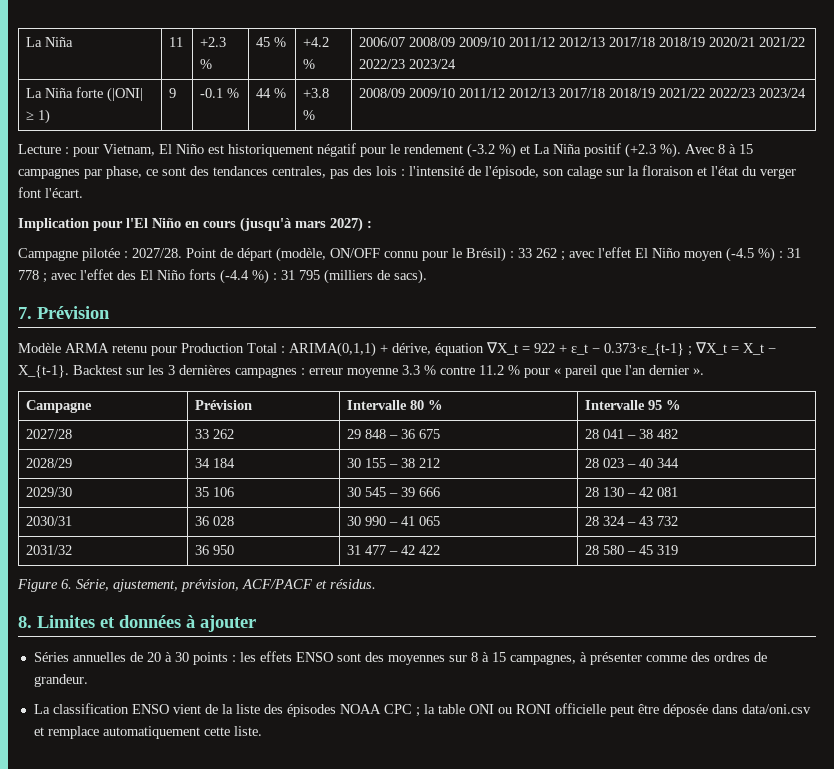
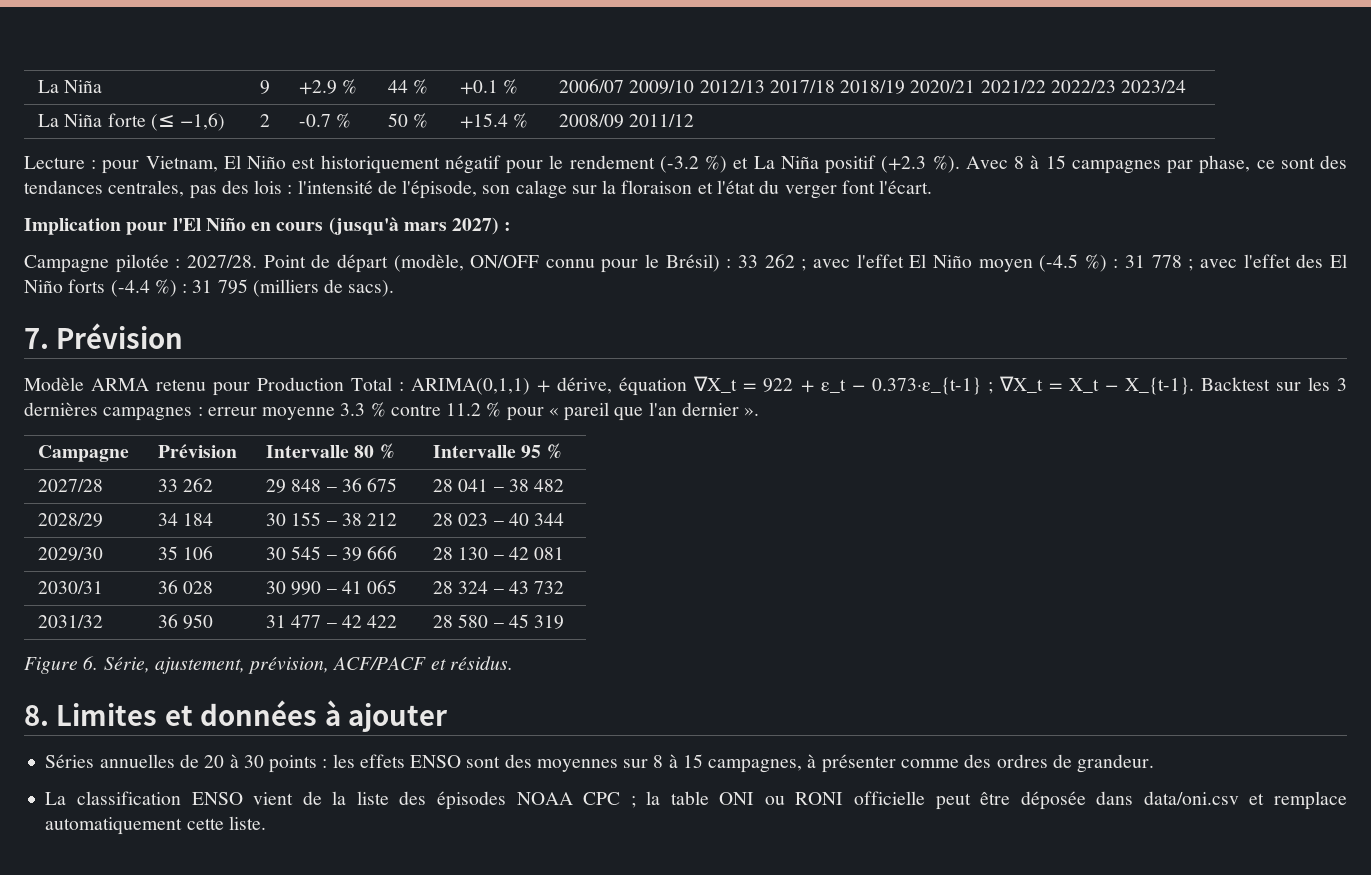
- La Niña | 11 | +2.3 % | 45 % | +4.2 % | 2006/07 2008/09 2009/10 2011/12 2012/13 2017/18 2018/19 2020/21 2021/22 2022/23 2023/24
+ La Niña | 9 | +2.9 % | 44 % | +0.1 % | 2006/07 2009/10 2012/13 2017/18 2018/19 2020/21 2021/22 2022/23 2023/24
- La Niña forte (|ONI| ≥ 1) | 9 | -0.1 % | 44 % | +3.8 % | 2008/09 2009/10 2011/12 2012/13 2017/18 2018/19 2021/22 2022/23 2023/24
+ La Niña forte (≤ −1,6) | 2 | -0.7 % | 50 % | +15.4 % | 2008/09 2011/12

